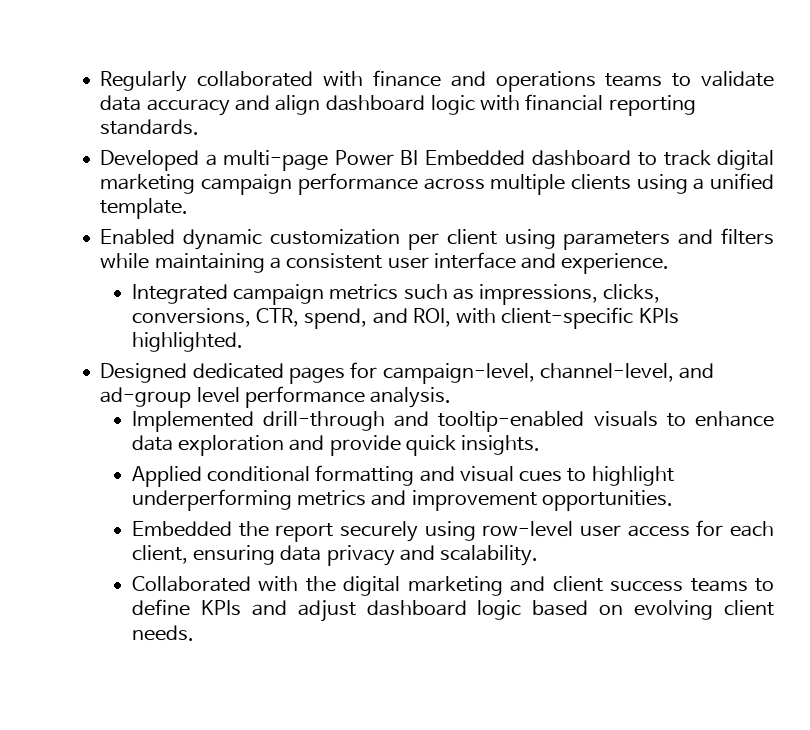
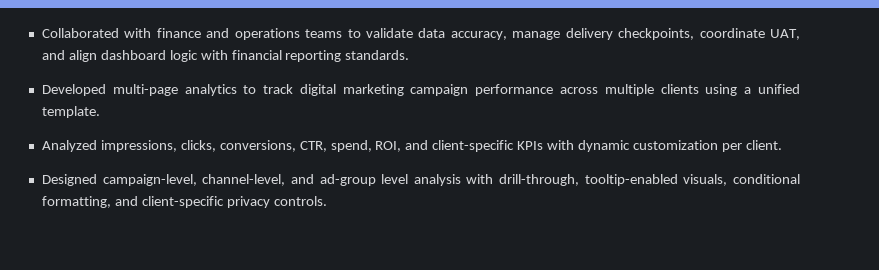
- Regularly collaborated with finance and operations teams to validate data accuracy and align dashboard logic with financial reporting standards.
+ Collaborated with finance and operations teams to validate data accuracy, manage delivery checkpoints, coordinate UAT, and align dashboard logic with financial reporting standards.
- Developed a multi-page Power BI Embedded dashboard to track digital marketing campaign performance across multiple clients using a unified template.
+ Developed multi-page analytics to track digital marketing campaign performance across multiple clients using a unified template.
- Enabled dynamic customization per client using parameters and filters while maintaining a consistent user interface and experience.
- Integrated campaign metrics such as impressions, clicks, conversions, CTR, spend, and ROI, with client-specific KPIs highlighted.
- Designed dedicated pages for campaign-level, channel-level, and ad-group level performance analysis.
- Implemented drill-through and tooltip-enabled visuals to enhance data exploration and provide quick insights.
- Applied conditional formatting and visual cues to highlight underperforming metrics and improvement opportunities.
- Embedded the report securely using row-level user access for each client, ensuring data privacy and scalability.
- Collaborated with the digital marketing and client success teams to define KPIs and adjust dashboard logic based on evolving client needs.
+ Analyzed impressions, clicks, conversions, CTR, spend, ROI, and client-specific KPIs with dynamic customization per client.
+ Designed campaign-level, channel-level, and ad-group level analysis with drill-through, tooltip-enabled visuals, conditional formatting, and client-specific privacy controls.

